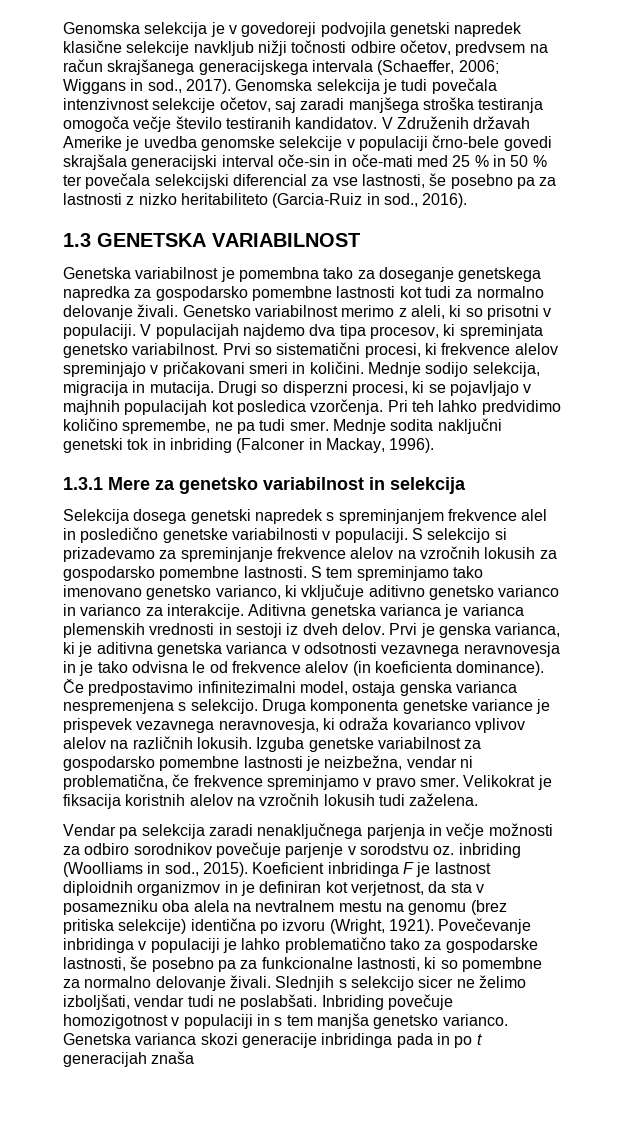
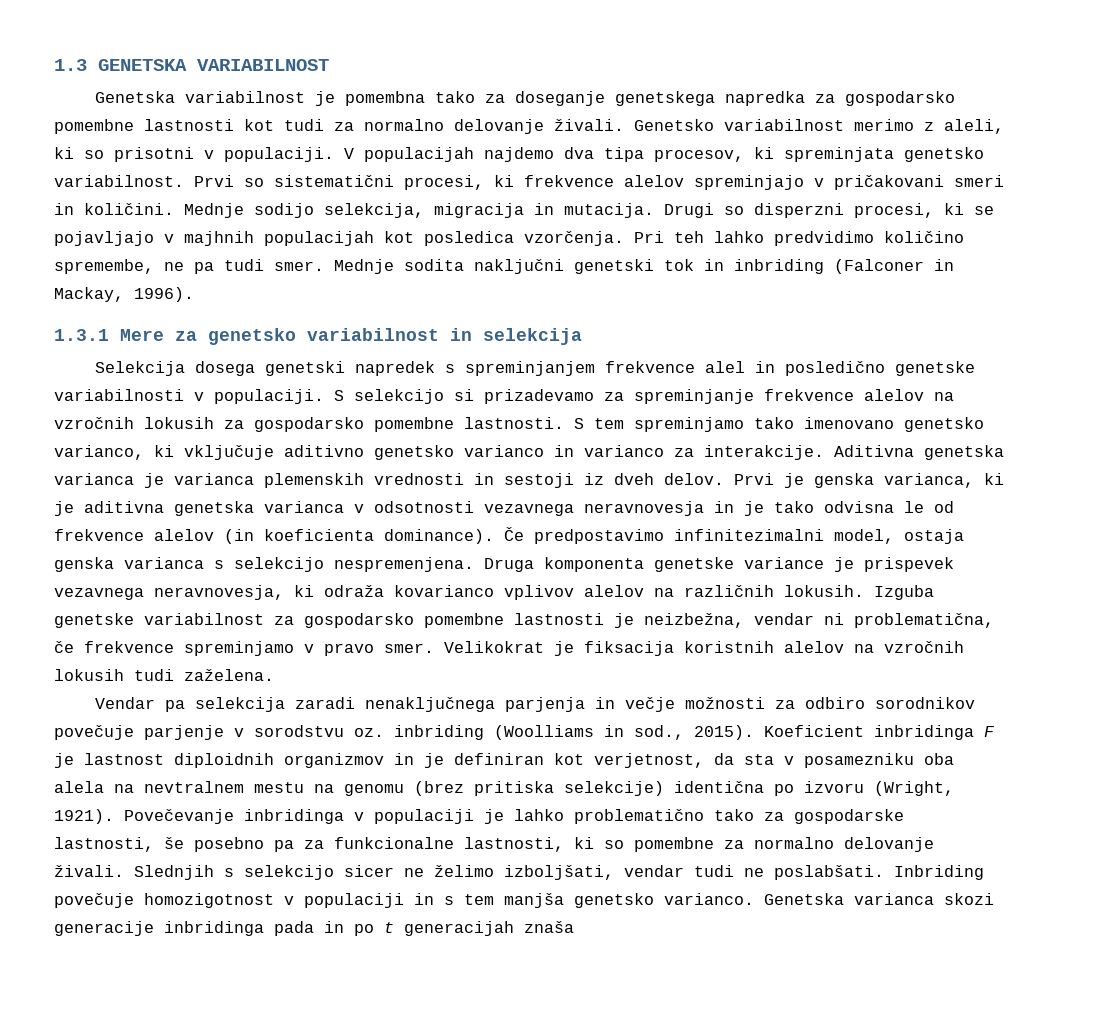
- Genomska selekcija je v govedoreji podvojila genetski napredek klasične selekcije navkljub nižji točnosti odbire očetov, predvsem na račun skrajšanega generacijskega intervala (Schaeffer, 2006; Wiggans in sod., 2017). Genomska selekcija je tudi povečala intenzivnost selekcije očetov, saj zaradi manjšega stroška testiranja omogoča večje število testiranih kandidatov. V Združenih državah Amerike je uvedba genomske selekcije v populaciji črno-bele govedi skrajšala generacijski interval oče-sin in oče-mati med 25 % in 50 % ter povečala selekcijski diferencial za vse lastnosti, še posebno pa za lastnosti z nizko heritabiliteto (Garcia-Ruiz in sod., 2016).
- Če predpostavimo infinitezimalni model, ostaja genska varianca nespremenjena s selekcijo.
+ Če predpostavimo infinitezimalni model, ostaja genska varianca s selekcijo nespremenjena.

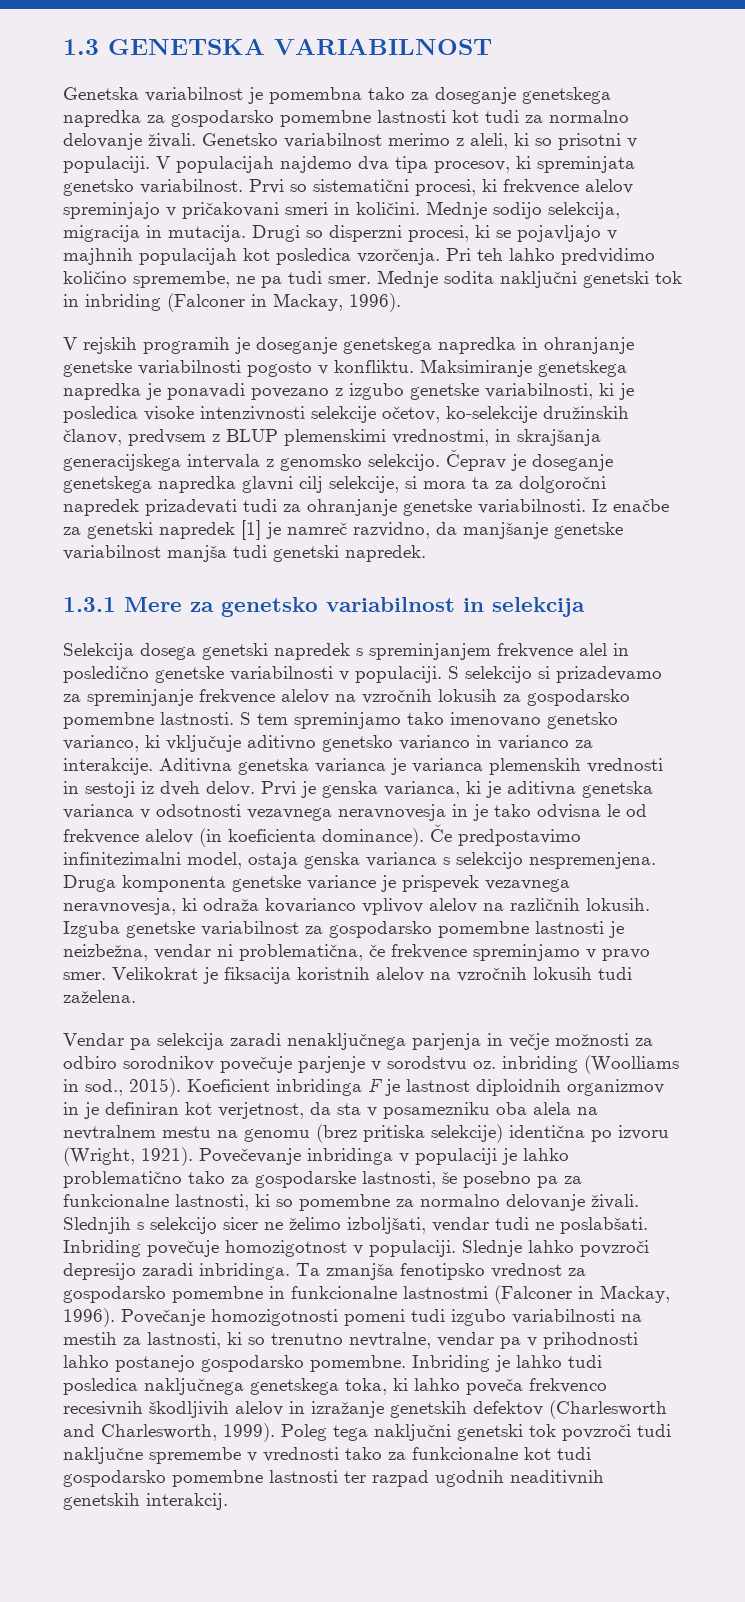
+ V rejskih programih je doseganje genetskega napredka in ohranjanje genetske variabilnosti pogosto v konfliktu. Maksimiranje genetskega napredka je ponavadi povezano z izgubo genetske variabilnosti, ki je posledica visoke intenzivnosti selekcije očetov, ko-selekcije družinskih članov, predvsem z BLUP plemenskimi vrednostmi, in skrajšanja generacijskega intervala z genomsko selekcijo. Čeprav je doseganje genetskega napredka glavni cilj selekcije, si mora ta za dolgoročni napredek prizadevati tudi za ohranjanje genetske variabilnosti. Iz enačbe za genetski napredek [1] je namreč razvidno, da manjšanje genetske variabilnost manjša tudi genetski napredek.
- Inbriding povečuje homozigotnost v populaciji in s tem manjša genetsko varianco. Genetska varianca skozi generacije inbridinga pada in po t generacijah znaša
+ Inbriding povečuje homozigotnost v populaciji. Slednje lahko povzroči depresijo zaradi inbridinga. Ta zmanjša fenotipsko vrednost za gospodarsko pomembne in funkcionalne lastnostmi (Falconer in Mackay, 1996). Povečanje homozigotnosti pomeni tudi izgubo variabilnosti na mestih za lastnosti, ki so trenutno nevtralne, vendar pa v prihodnosti lahko postanejo gospodarsko pomembne. Inbriding je lahko tudi posledica naključnega genetskega toka, ki lahko poveča frekvenco recesivnih škodljivih alelov in izražanje genetskih defektov (Charlesworth and Charlesworth, 1999). Poleg tega naključni genetski tok povzroči tudi naključne spremembe v vrednosti tako za funkcionalne kot tudi gospodarsko pomembne lastnosti ter razpad ugodnih neaditivnih genetskih interakcij.

